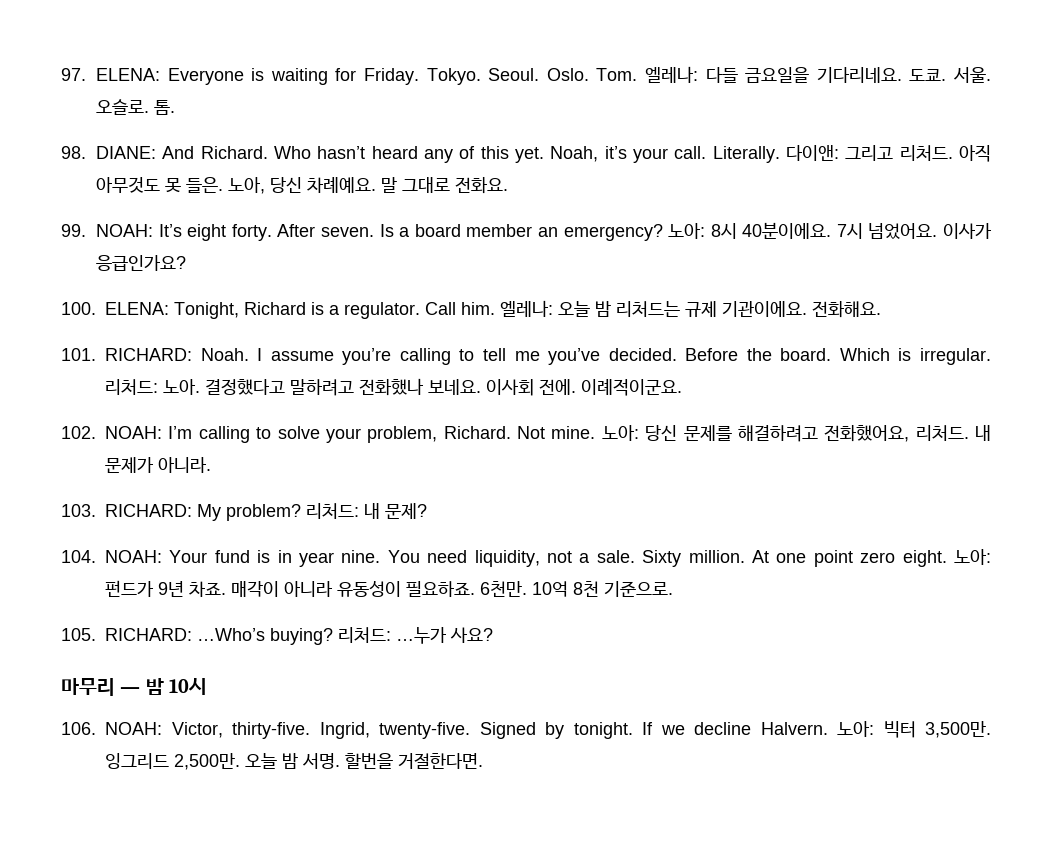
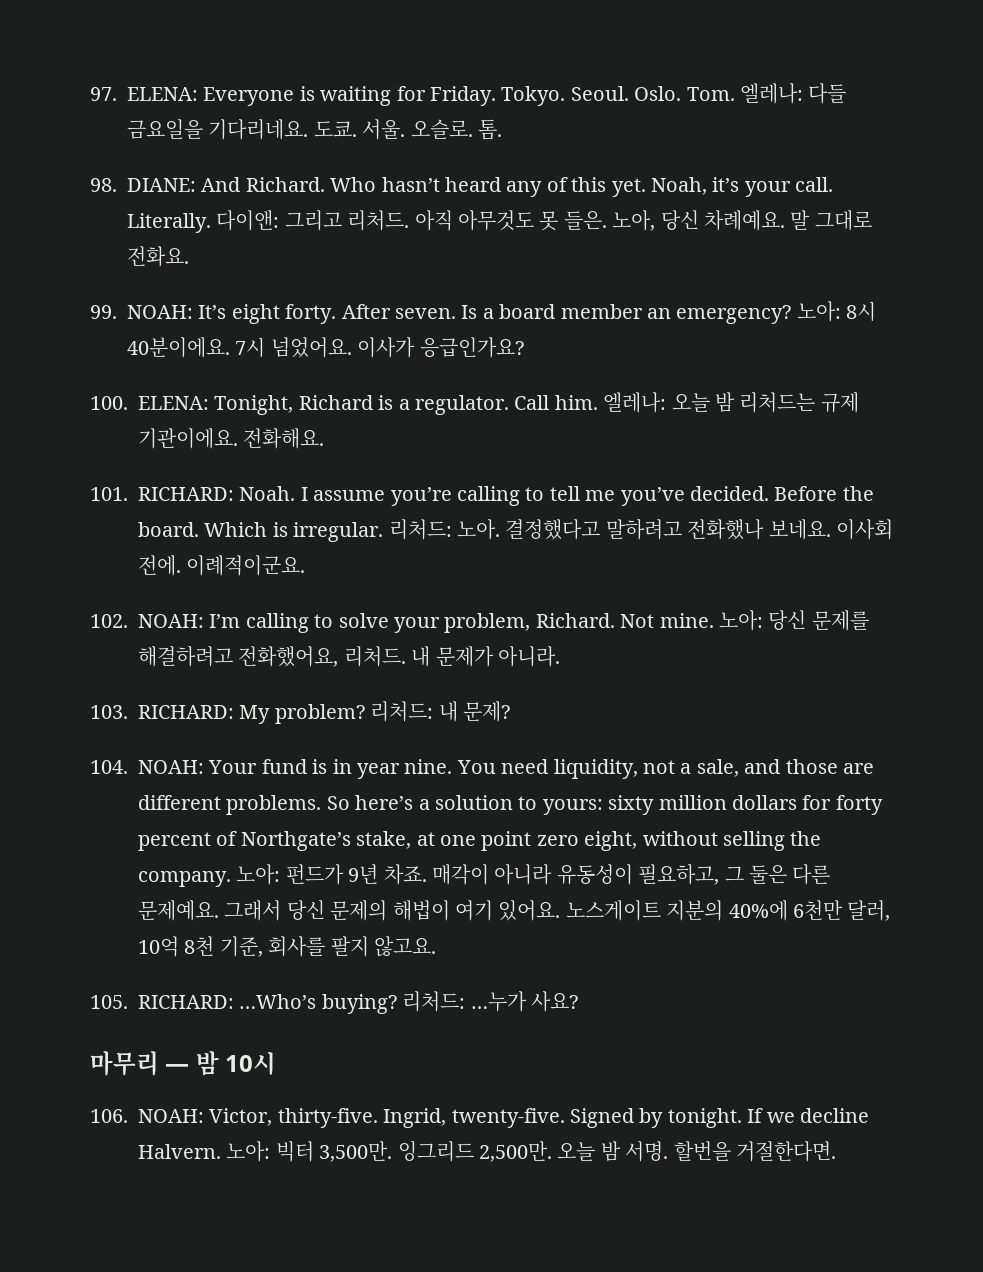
- You need liquidity, not a sale. Sixty million. At one point zero eight.
+ You need liquidity, not a sale, and those are different problems. So here’s a solution to yours: sixty million dollars for forty percent of Northgate’s stake, at one point zero eight, without selling the company.
- 매각이 아니라 유동성이 필요하죠. 6천만. 10억 8천 기준으로.
+ 매각이 아니라 유동성이 필요하고, 그 둘은 다른 문제예요. 그래서 당신 문제의 해법이 여기 있어요. 노스게이트 지분의 40%에 6천만 달러, 10억 8천 기준, 회사를 팔지 않고요.

